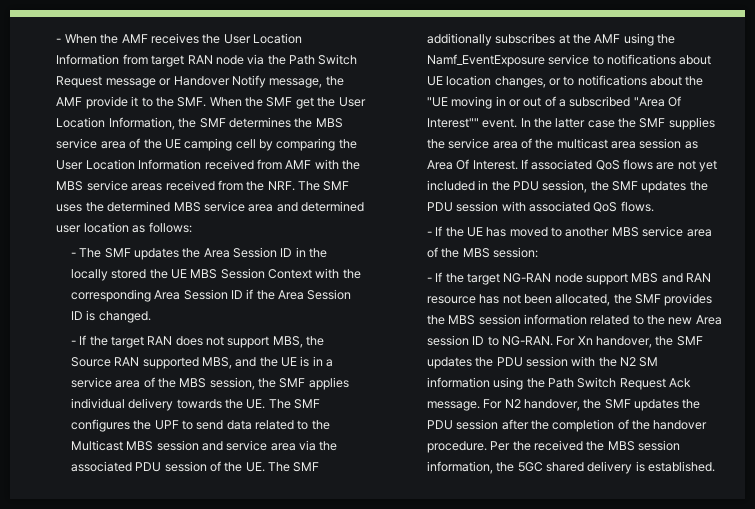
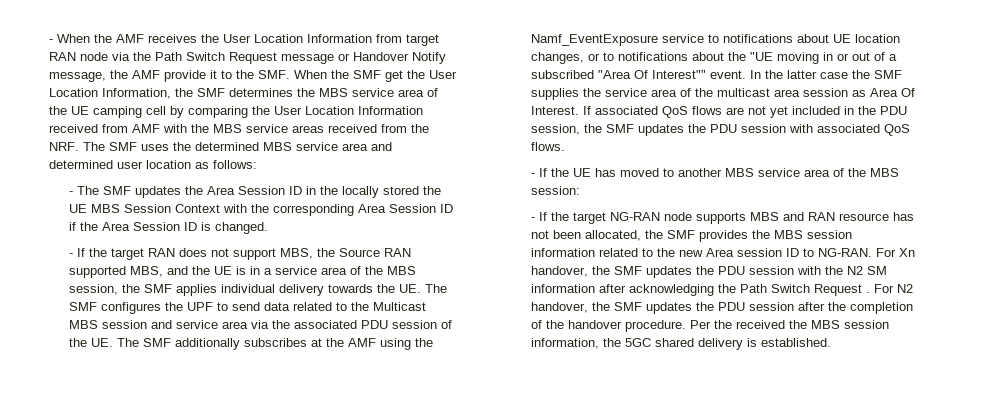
- - If the target NG-RAN node support MBS and RAN resource has not been allocated, the SMF provides the MBS session information related to the new Area session ID to NG-RAN.
+ - If the target NG-RAN node supports MBS and RAN resource has not been allocated, the SMF provides the MBS session information related to the new Area session ID to NG-RAN.
- For Xn handover, the SMF updates the PDU session with the N2 SM information using the Path Switch Request Ack message.
+ For Xn handover, the SMF updates the PDU session with the N2 SM information after acknowledging the Path Switch Request .

